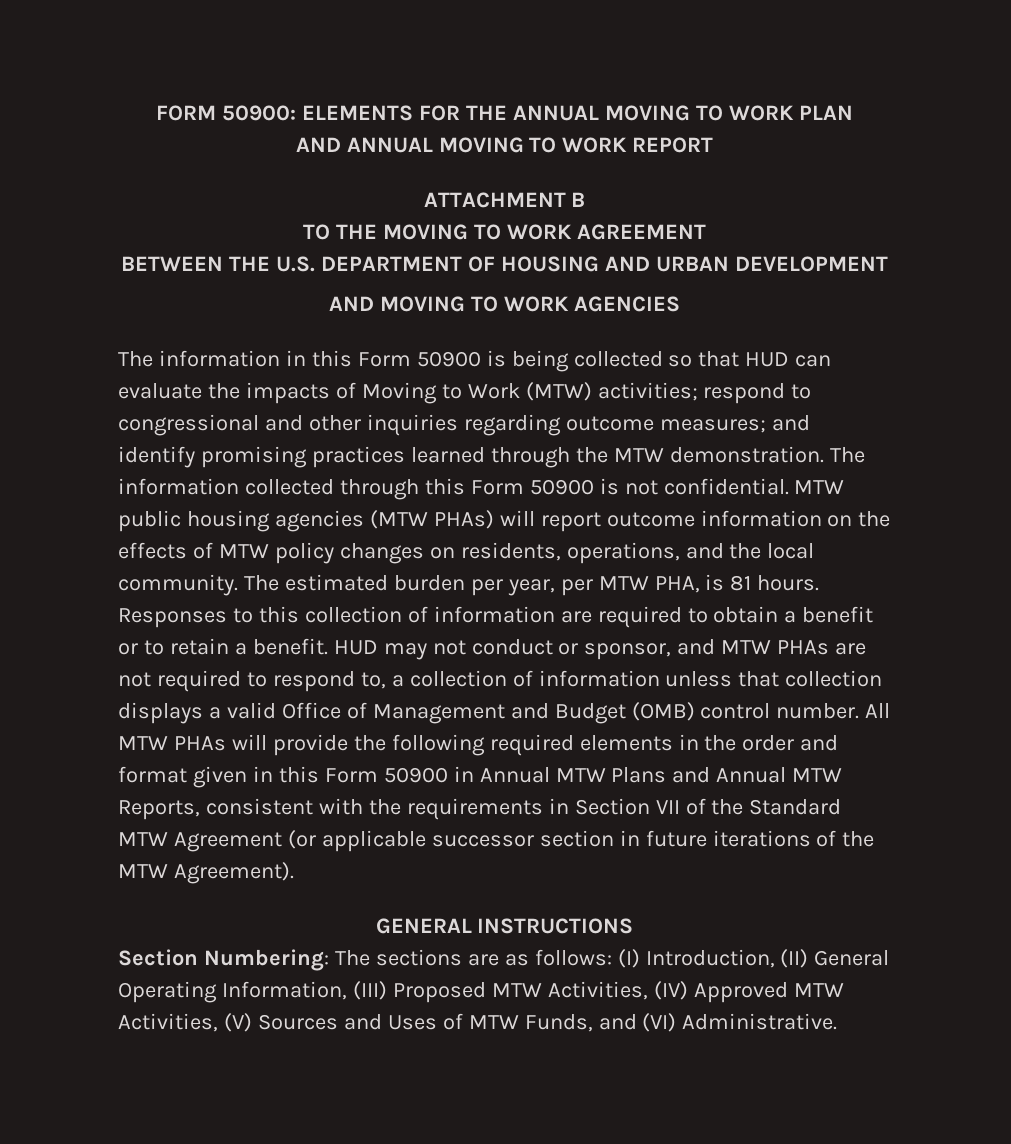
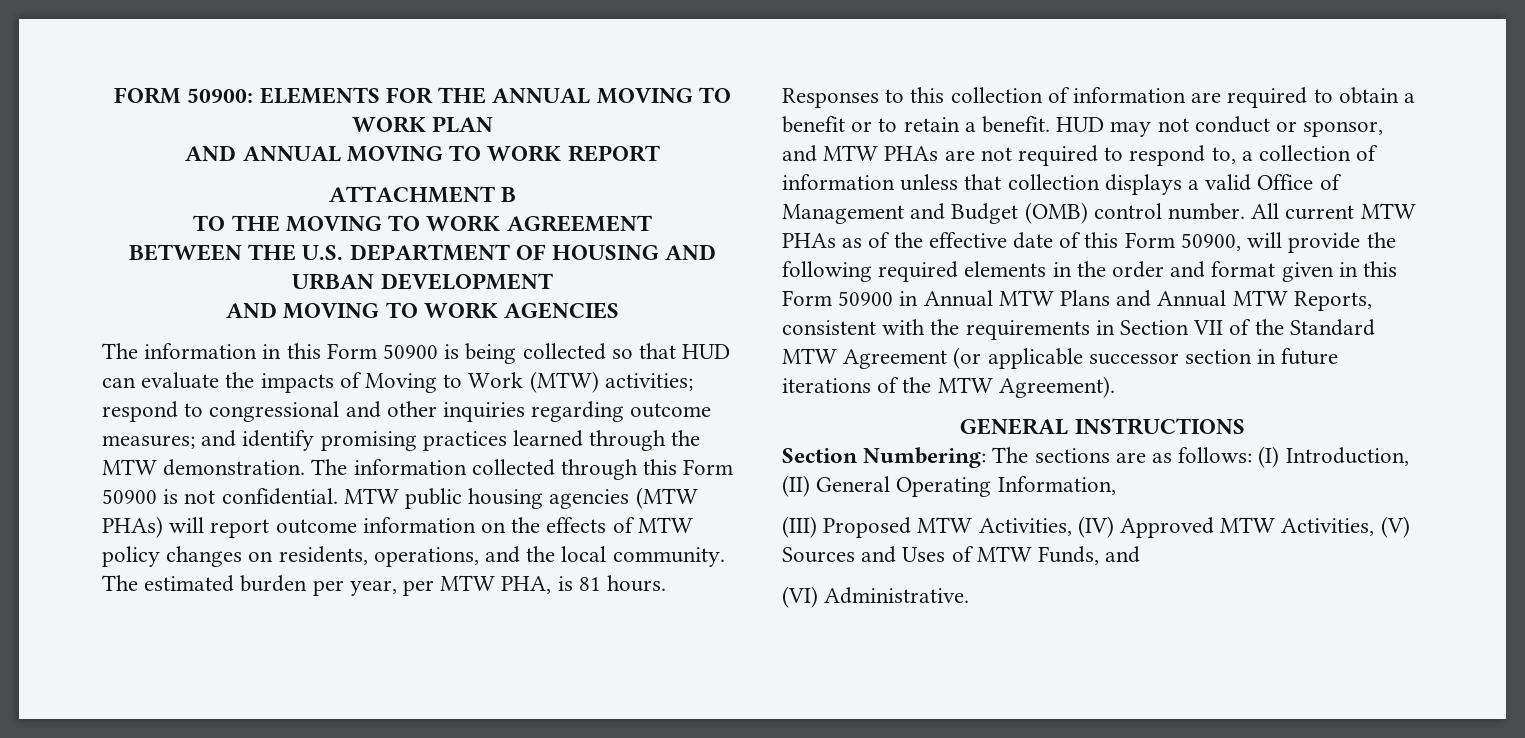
- All MTW PHAs will provide the following required elements in the order and format given in this Form 50900 in Annual MTW Plans and Annual MTW Reports, consistent with the requirements in Section VII of the Standard MTW Agreement (or applicable successor section in future iterations of the MTW Agreement).
+ All current MTW PHAs as of the effective date of this Form 50900, will provide the following required elements in the order and format given in this Form 50900 in Annual MTW Plans and Annual MTW Reports, consistent with the requirements in Section VII of the Standard MTW Agreement (or applicable successor section in future iterations of the MTW Agreement).
- Section Numbering: The sections are as follows: (I) Introduction, (II) General Operating Information, (III) Proposed MTW Activities, (IV) Approved MTW Activities, (V) Sources and Uses of MTW Funds, and (VI) Administrative.
+ Section Numbering: The sections are as follows: (I) Introduction, (II) General Operating Information,
+ (III) Proposed MTW Activities, (IV) Approved MTW Activities, (V) Sources and Uses of MTW Funds, and
+ (VI) Administrative.

